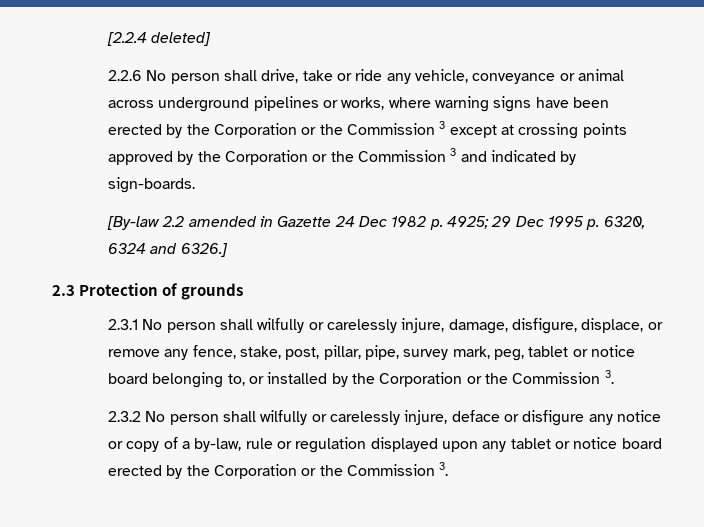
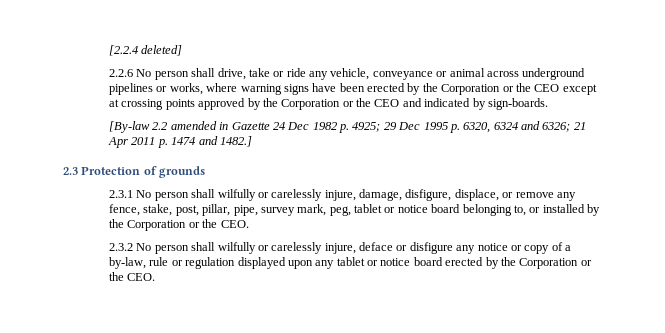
- 2.2.6 No person shall drive, take or ride any vehicle, conveyance or animal across underground pipelines or works, where warning signs have been erected by the Corporation or the Commission 3 except at crossing points approved by the Corporation or the Commission 3 and indicated by sign-boards.
+ 2.2.6 No person shall drive, take or ride any vehicle, conveyance or animal across underground pipelines or works, where warning signs have been erected by the Corporation or the CEO except at crossing points approved by the Corporation or the CEO and indicated by sign-boards.
- [By-law 2.2 amended in Gazette 24 Dec 1982 p. 4925; 29 Dec 1995 p. 6320, 6324 and 6326.]
+ [By-law 2.2 amended in Gazette 24 Dec 1982 p. 4925; 29 Dec 1995 p. 6320, 6324 and 6326; 21 Apr 2011 p. 1474 and 1482.]
- 2.3.1 No person shall wilfully or carelessly injure, damage, disfigure, displace, or remove any fence, stake, post, pillar, pipe, survey mark, peg, tablet or notice board belonging to, or installed by the Corporation or the Commission 3.
+ 2.3.1 No person shall wilfully or carelessly injure, damage, disfigure, displace, or remove any fence, stake, post, pillar, pipe, survey mark, peg, tablet or notice board belonging to, or installed by the Corporation or the CEO.
- 2.3.2 No person shall wilfully or carelessly injure, deface or disfigure any notice or copy of a by-law, rule or regulation displayed upon any tablet or notice board erected by the Corporation or the Commission 3.
+ 2.3.2 No person shall wilfully or carelessly injure, deface or disfigure any notice or copy of a by-law, rule or regulation displayed upon any tablet or notice board erected by the Corporation or the CEO.

